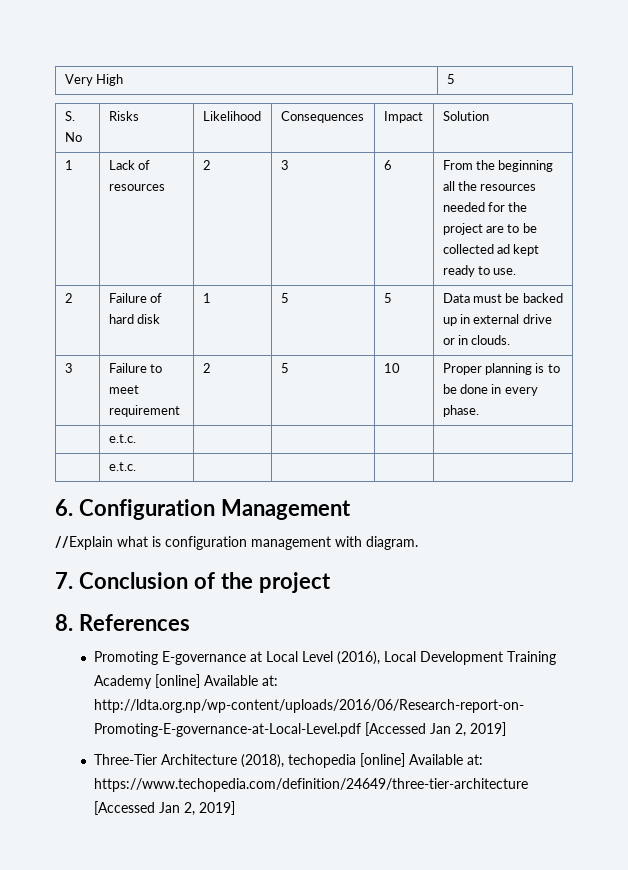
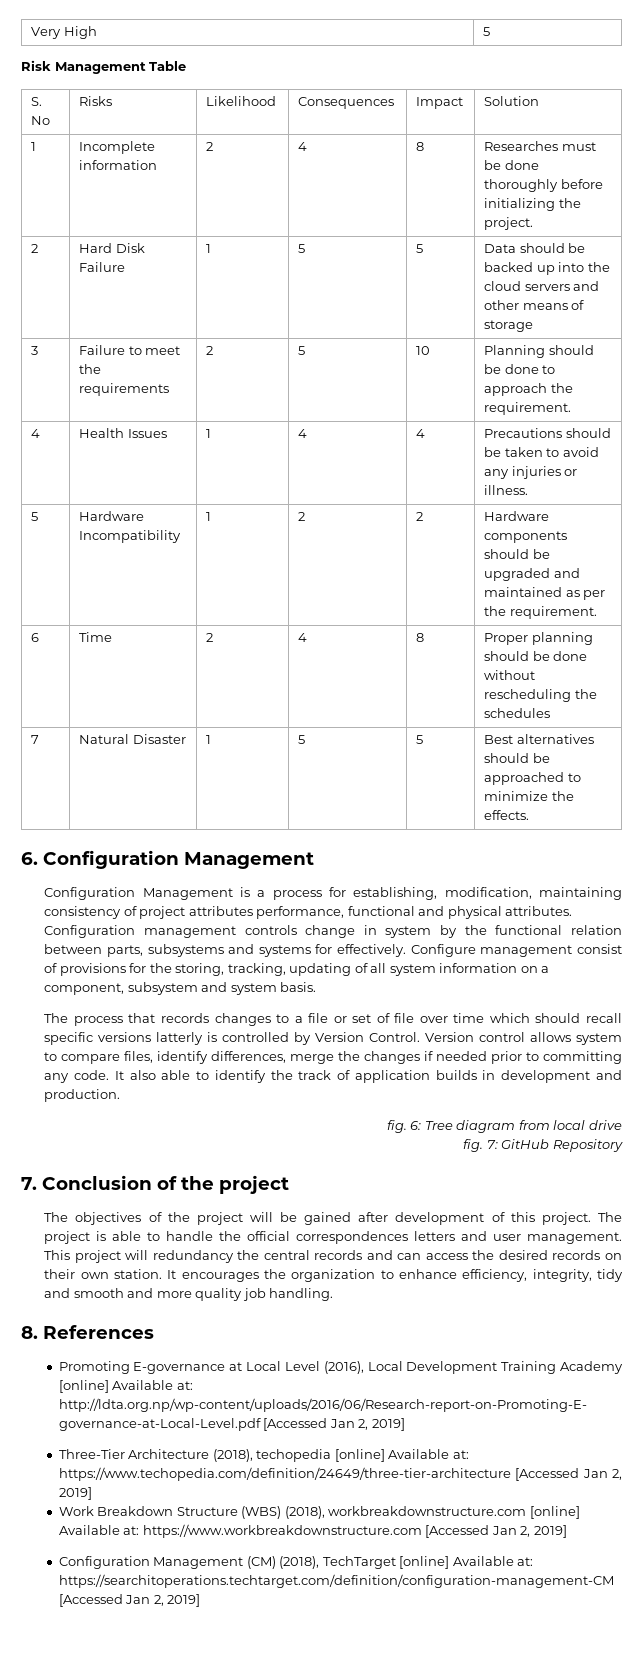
+ Risk Management Table
- 1 | Lack of resources | 2 | 3 | 6 | From the beginning all the resources needed for the project are to be collected ad kept ready to use.
- 2 | Failure of hard disk | 1 | 5 | 5 | Data must be backed up in external drive or in clouds.
+ 1 | Incomplete information | 2 | 4 | 8 | Researches must be done thoroughly before initializing the project.
+ 2 | Hard Disk Failure | 1 | 5 | 5 | Data should be backed up into the cloud servers and other means of storage
- 3 | Failure to meet requirement | 2 | 5 | 10 | Proper planning is to be done in every phase.
- | e.t.c. | | | |
- | e.t.c. | | | |
+ 3 | Failure to meet the requirements | 2 | 5 | 10 | Planning should be done to approach the requirement.
+ 4 | Health Issues | 1 | 4 | 4 | Precautions should be taken to avoid any injuries or illness.
+ 5 | Hardware Incompatibility | 1 | 2 | 2 | Hardware components should be upgraded and maintained as per the requirement.
+ 6 | Time | 2 | 4 | 8 | Proper planning should be done without rescheduling the schedules
+ 7 | Natural Disaster | 1 | 5 | 5 | Best alternatives should be approached to minimize the effects.
  6. Configuration Management
- //Explain what is configuration management with diagram.
+ Configuration Management is a process for establishing, modification, maintaining consistency of project attributes performance, functional and physical attributes. Configuration management controls change in system by the functional relation between parts, subsystems and systems for effectively. Configure management consist of provisions for the storing, tracking, updating of all system information on a component, subsystem and system basis.
+ The process that records changes to a file or set of file over time which should recall specific versions latterly is controlled by Version Control. Version control allows system to compare files, identify differences, merge the changes if needed prior to committing any code. It also able to identify the track of application builds in development and production.
+ fig. 6: Tree diagram from local drive
+ fig. 7: GitHub Repository
+ The objectives of the project will be gained after development of this project. The project is able to handle the official correspondences letters and user management. This project will redundancy the central records and can access the desired records on their own station. It encourages the organization to enhance efficiency, integrity, tidy and smooth and more quality job handling.
+ Work Breakdown Structure (WBS) (2018), workbreakdownstructure.com [online] Available at: https://www.workbreakdownstructure.com [Accessed Jan 2, 2019]
+ Configuration Management (CM) (2018), TechTarget [online] Available at: https://searchitoperations.techtarget.com/definition/configuration-management-CM [Accessed Jan 2, 2019]

